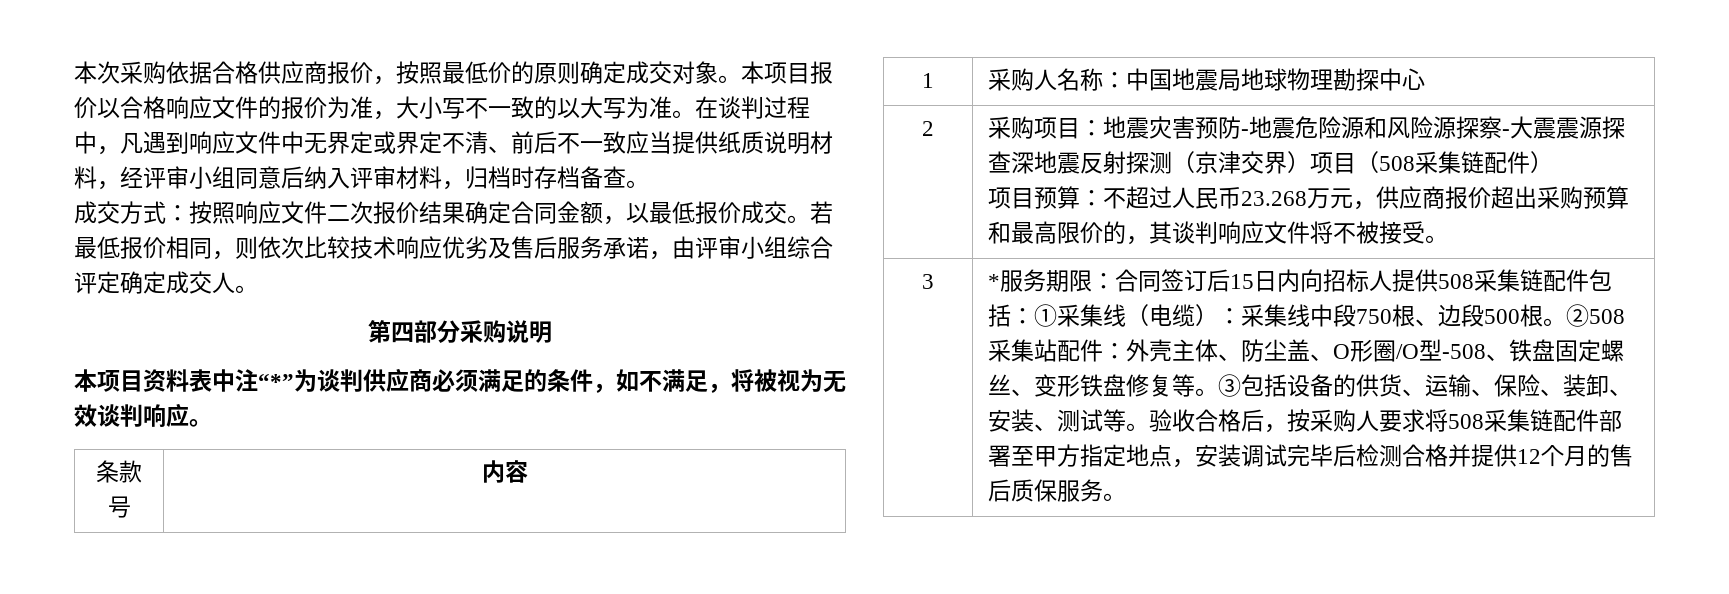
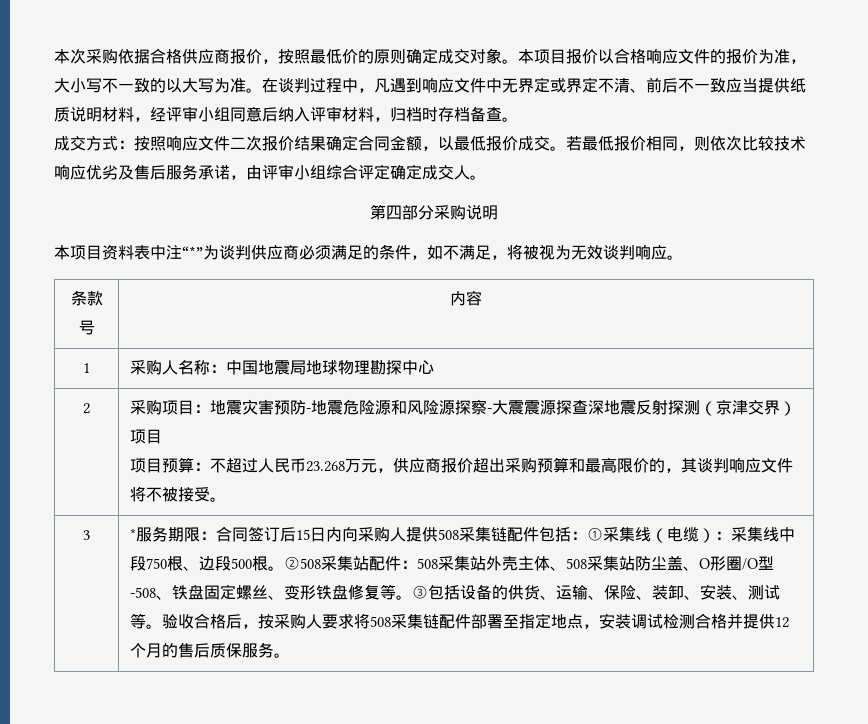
- 采购项目：地震灾害预防-地震危险源和风险源探察-大震震源探查深地震反射探测（京津交界）项目（508采集链配件）
+ 采购项目：地震灾害预防-地震危险源和风险源探察-大震震源探查深地震反射探测（京津交界）项目
- *服务期限：合同签订后15日内向招标人提供508采集链配件包括：①采集线（电缆）：采集线中段750根、边段500根。
+ *服务期限：合同签订后15日内向采购人提供508采集链配件包括：①采集线（电缆）：采集线中段750根、边段500根。
- ②508采集站配件：外壳主体、防尘盖、O形圈/O型-508、铁盘固定螺丝、变形铁盘修复等。
+ ②508采集站配件：508采集站外壳主体、508采集站防尘盖、O形圈/O型-508、铁盘固定螺丝、变形铁盘修复等。
- 验收合格后，按采购人要求将508采集链配件部署至甲方指定地点，安装调试完毕后检测合格并提供12个月的售后质保服务。
+ 验收合格后，按采购人要求将508采集链配件部署至指定地点，安装调试检测合格并提供12个月的售后质保服务。

